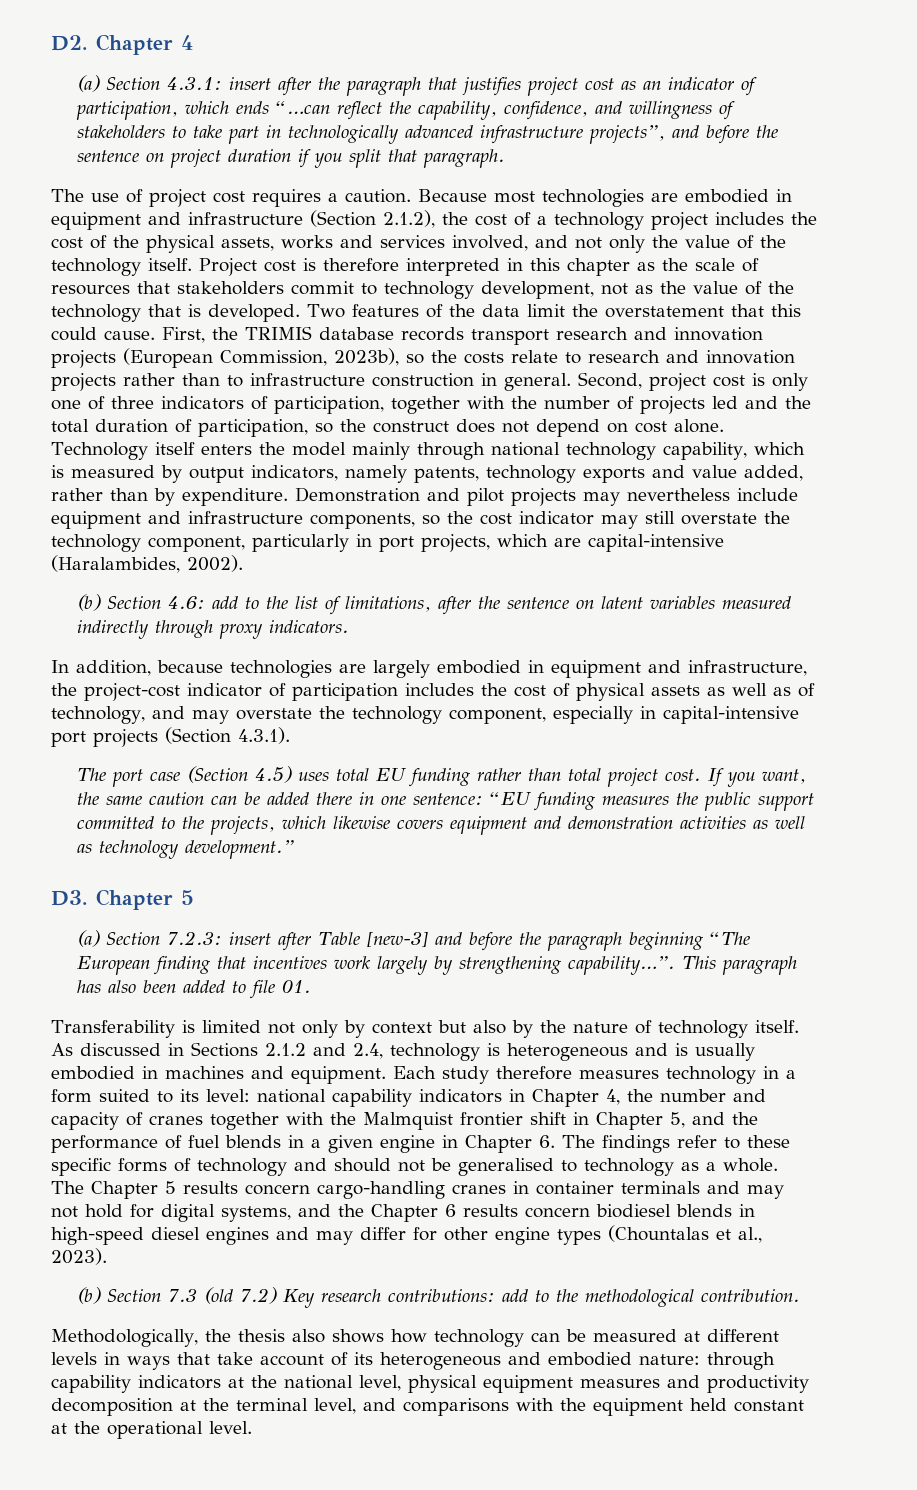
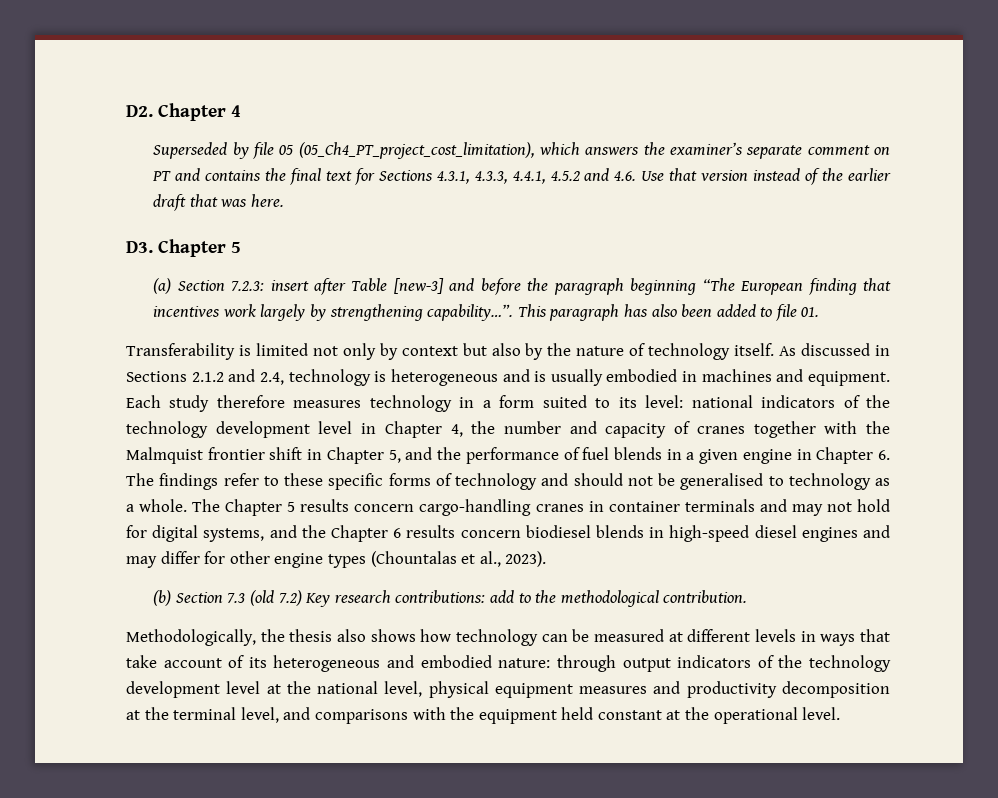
- (a) Section 4.3.1: insert after the paragraph that justifies project cost as an indicator of participation, which ends “…can reflect the capability, confidence, and willingness of stakeholders to take part in technologically advanced infrastructure projects”, and before the sentence on project duration if you split that paragraph.
- The use of project cost requires a caution. Because most technologies are embodied in equipment and infrastructure (Section 2.1.2), the cost of a technology project includes the cost of the physical assets, works and services involved, and not only the value of the technology itself. Project cost is therefore interpreted in this chapter as the scale of resources that stakeholders commit to technology development, not as the value of the technology that is developed. Two features of the data limit the overstatement that this could cause. First, the TRIMIS database records transport research and innovation projects (European Commission, 2023b), so the costs relate to research and innovation projects rather than to infrastructure construction in general. Second, project cost is only one of three indicators of participation, together with the number of projects led and the total duration of participation, so the construct does not depend on cost alone. Technology itself enters the model mainly through national technology capability, which is measured by output indicators, namely patents, technology exports and value added, rather than by expenditure. Demonstration and pilot projects may nevertheless include equipment and infrastructure components, so the cost indicator may still overstate the technology component, particularly in port projects, which are capital-intensive (Haralambides, 2002).
- (b) Section 4.6: add to the list of limitations, after the sentence on latent variables measured indirectly through proxy indicators.
- In addition, because technologies are largely embodied in equipment and infrastructure, the project-cost indicator of participation includes the cost of physical assets as well as of technology, and may overstate the technology component, especially in capital-intensive port projects (Section 4.3.1).
- The port case (Section 4.5) uses total EU funding rather than total project cost. If you want, the same caution can be added there in one sentence: “EU funding measures the public support committed to the projects, which likewise covers equipment and demonstration activities as well as technology development.”
+ Superseded by file 05 (05_Ch4_PT_project_cost_limitation), which answers the examiner’s separate comment on PT and contains the final text for Sections 4.3.1, 4.3.3, 4.4.1, 4.5.2 and 4.6. Use that version instead of the earlier draft that was here.
- national capability indicators in Chapter 4, the number and capacity of cranes together with the Malmquist frontier shift in Chapter 5, and the performance of fuel blends in a given engine in Chapter 6. The findings refer to these specific forms of technology and should not be generalised to technology as a whole.
+ national indicators of the technology development level in Chapter 4, the number and capacity of cranes together with the Malmquist frontier shift in Chapter 5, and the performance of fuel blends in a given engine in Chapter 6. The findings refer to these specific forms of technology and should not be generalised to technology as a whole.
- Methodologically, the thesis also shows how technology can be measured at different levels in ways that take account of its heterogeneous and embodied nature: through capability indicators at the national level, physical equipment measures and productivity decomposition at the terminal level, and comparisons with the equipment held constant at the operational level.
+ Methodologically, the thesis also shows how technology can be measured at different levels in ways that take account of its heterogeneous and embodied nature: through output indicators of the technology development level at the national level, physical equipment measures and productivity decomposition at the terminal level, and comparisons with the equipment held constant at the operational level.

